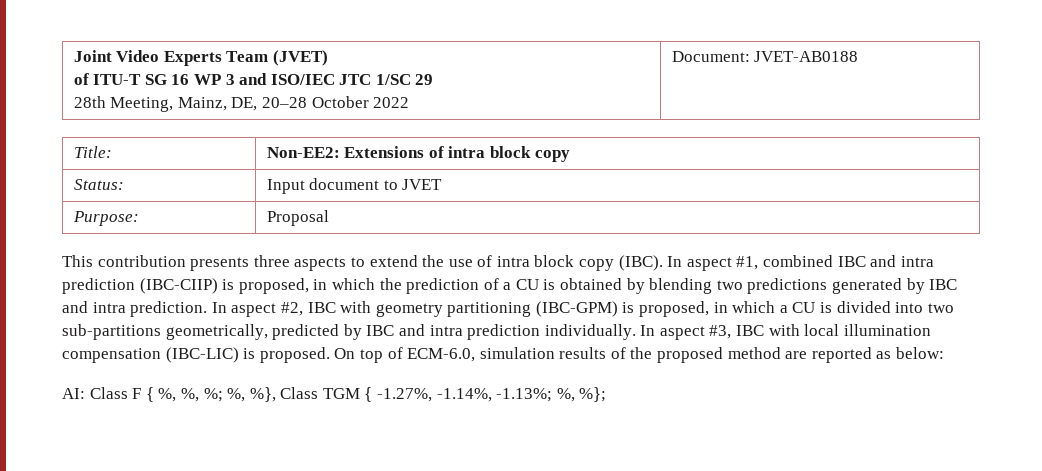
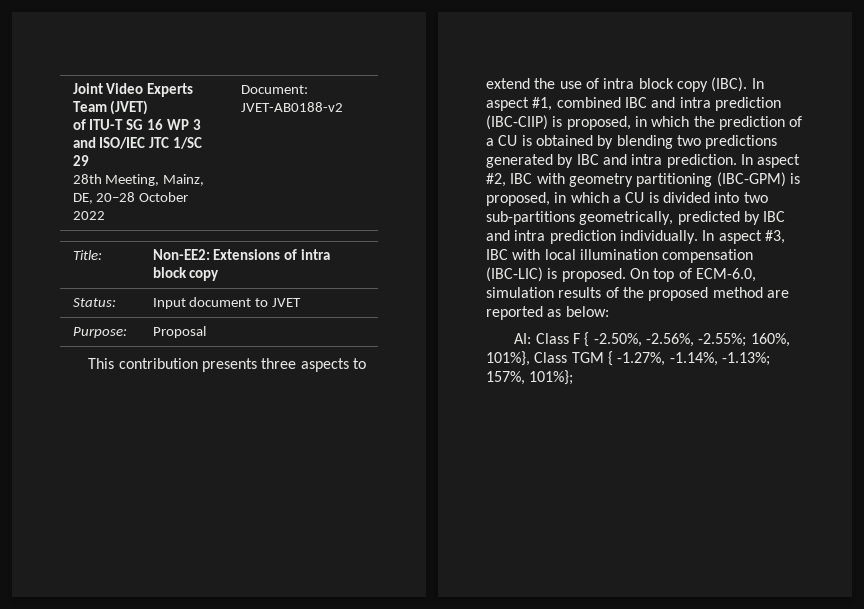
  Joint Video Experts Team (JVET)
  of ITU-T SG 16 WP 3 and ISO/IEC JTC 1/SC 29
- 28th Meeting, Mainz, DE, 20–28 October 2022 | Document: JVET-AB0188
+ 28th Meeting, Mainz, DE, 20–28 October 2022 | Document: JVET-AB0188-v2
- AI: Class F { %, %, %; %, %}, Class TGM { -1.27%, -1.14%, -1.13%; %, %};
+ AI: Class F { -2.50%, -2.56%, -2.55%; 160%, 101%}, Class TGM { -1.27%, -1.14%, -1.13%; 157%, 101%};

